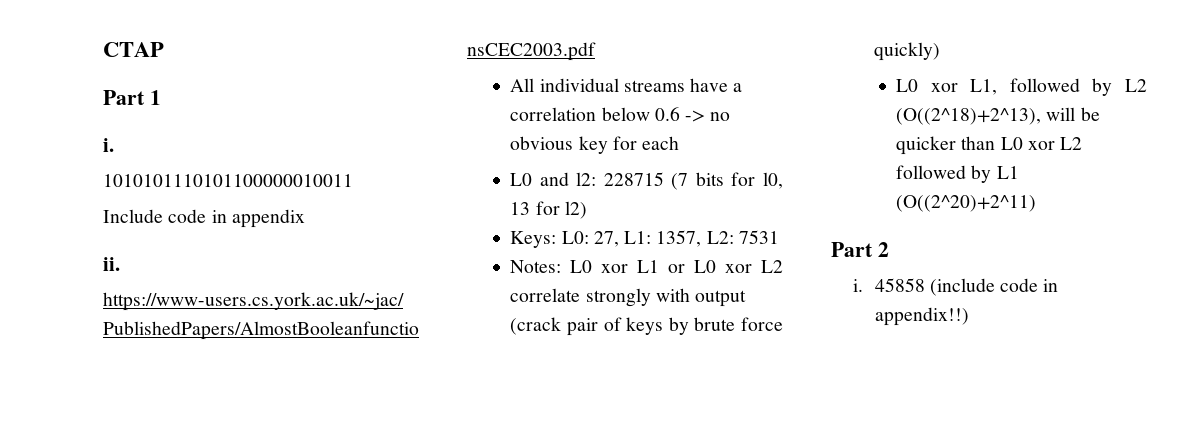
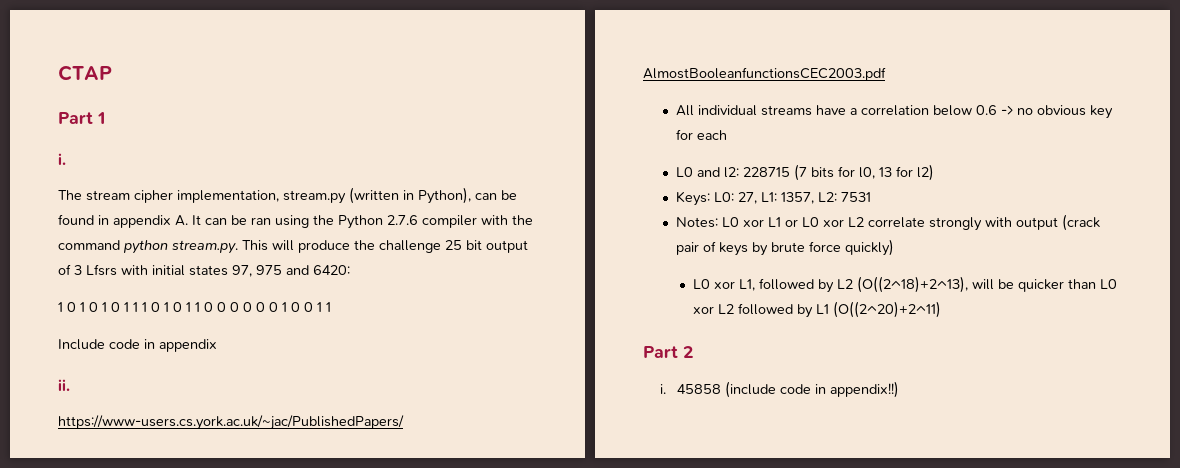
- 1010101110101100000010011
+ The stream cipher implementation, stream.py (written in Python), can be found in appendix A. It can be ran using the Python 2.7.6 compiler with the command python stream.py. This will produce the challenge 25 bit output of 3 Lfsrs with initial states 97, 975 and 6420:
+ 1 0 1 0 1 0 1 1 1 0 1 0 1 1 0 0 0 0 0 0 1 0 0 1 1

